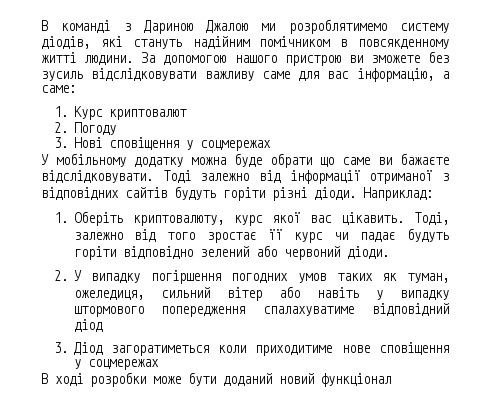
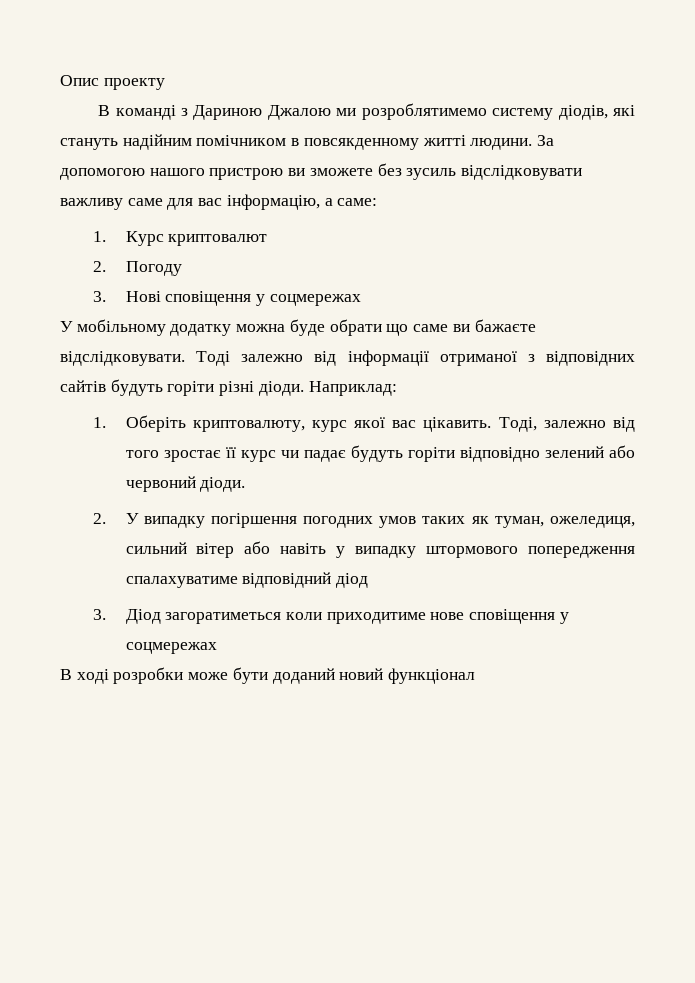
+ Опис проекту

